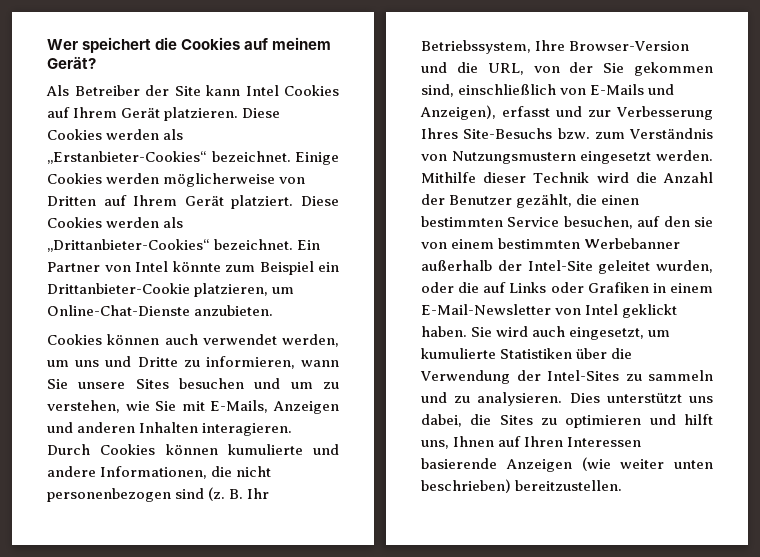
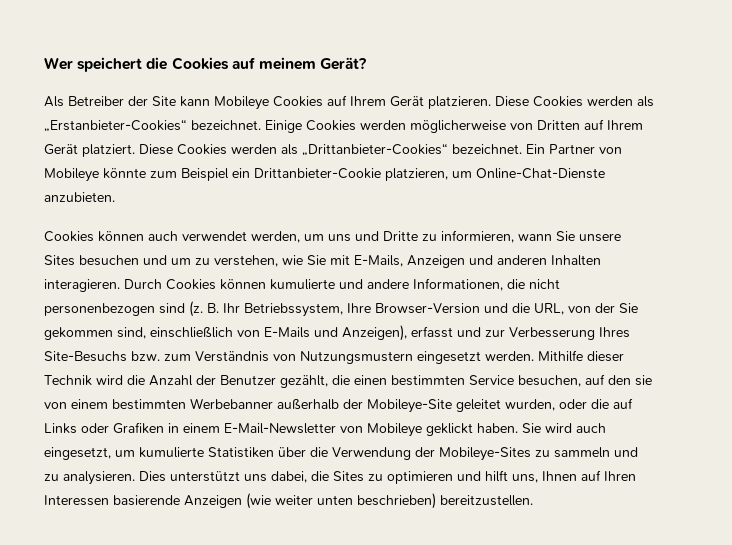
- Als Betreiber der Site kann Intel Cookies auf Ihrem Gerät platzieren.
+ Als Betreiber der Site kann Mobileye Cookies auf Ihrem Gerät platzieren.
- Ein Partner von Intel könnte zum Beispiel ein Drittanbieter-Cookie platzieren, um Online-Chat-Dienste anzubieten.
+ Ein Partner von Mobileye könnte zum Beispiel ein Drittanbieter-Cookie platzieren, um Online-Chat-Dienste anzubieten.
- Mithilfe dieser Technik wird die Anzahl der Benutzer gezählt, die einen bestimmten Service besuchen, auf den sie von einem bestimmten Werbebanner außerhalb der Intel-Site geleitet wurden, oder die auf Links oder Grafiken in einem E-Mail-Newsletter von Intel geklickt haben.
+ Mithilfe dieser Technik wird die Anzahl der Benutzer gezählt, die einen bestimmten Service besuchen, auf den sie von einem bestimmten Werbebanner außerhalb der Mobileye-Site geleitet wurden, oder die auf Links oder Grafiken in einem E-Mail-Newsletter von Mobileye geklickt haben.
- Sie wird auch eingesetzt, um kumulierte Statistiken über die Verwendung der Intel-Sites zu sammeln und zu analysieren.
+ Sie wird auch eingesetzt, um kumulierte Statistiken über die Verwendung der Mobileye-Sites zu sammeln und zu analysieren.

